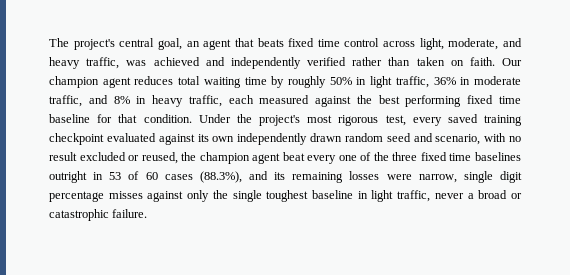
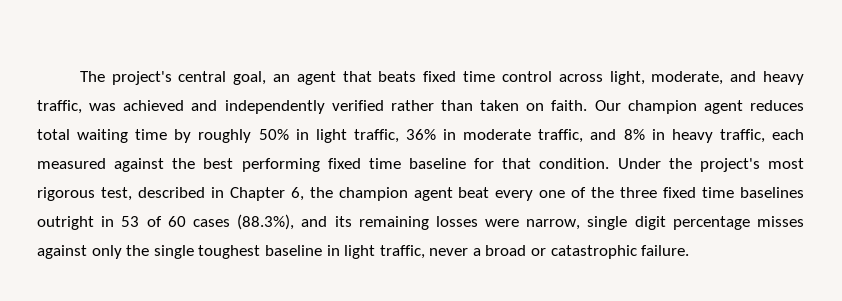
- Under the project's most rigorous test, every saved training checkpoint evaluated against its own independently drawn random seed and scenario, with no result excluded or reused, the champion agent beat every one of the three fixed time baselines outright in 53 of 60 cases (88.3%), and its remaining losses were narrow, single digit percentage misses against only the single toughest baseline in light traffic, never a broad or catastrophic failure.
+ Under the project's most rigorous test, described in Chapter 6, the champion agent beat every one of the three fixed time baselines outright in 53 of 60 cases (88.3%), and its remaining losses were narrow, single digit percentage misses against only the single toughest baseline in light traffic, never a broad or catastrophic failure.

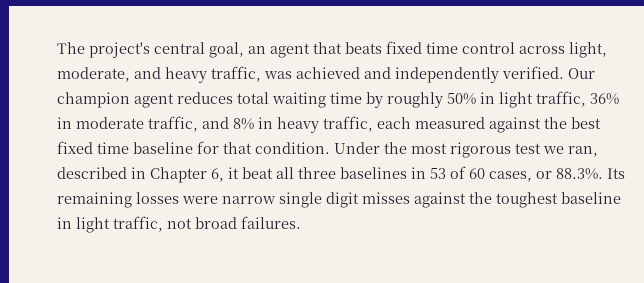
- The project's central goal, an agent that beats fixed time control across light, moderate, and heavy traffic, was achieved and independently verified rather than taken on faith.
+ The project's central goal, an agent that beats fixed time control across light, moderate, and heavy traffic, was achieved and independently verified.
- Our champion agent reduces total waiting time by roughly 50% in light traffic, 36% in moderate traffic, and 8% in heavy traffic, each measured against the best performing fixed time baseline for that condition.
+ Our champion agent reduces total waiting time by roughly 50% in light traffic, 36% in moderate traffic, and 8% in heavy traffic, each measured against the best fixed time baseline for that condition.
- Under the project's most rigorous test, described in Chapter 6, the champion agent beat every one of the three fixed time baselines outright in 53 of 60 cases (88.3%), and its remaining losses were narrow, single digit percentage misses against only the single toughest baseline in light traffic, never a broad or catastrophic failure.
+ Under the most rigorous test we ran, described in Chapter 6, it beat all three baselines in 53 of 60 cases, or 88.3%. Its remaining losses were narrow single digit misses against the toughest baseline in light traffic, not broad failures.

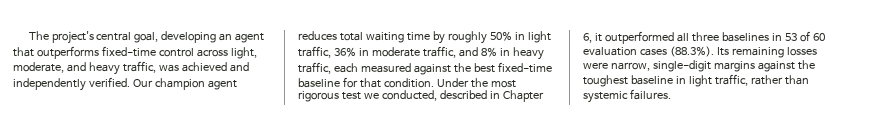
- The project's central goal, an agent that beats fixed time control across light, moderate, and heavy traffic, was achieved and independently verified.
+ The project's central goal, developing an agent that outperforms fixed-time control across light, moderate, and heavy traffic, was achieved and independently verified.
- Our champion agent reduces total waiting time by roughly 50% in light traffic, 36% in moderate traffic, and 8% in heavy traffic, each measured against the best fixed time baseline for that condition.
+ Our champion agent reduces total waiting time by roughly 50% in light traffic, 36% in moderate traffic, and 8% in heavy traffic, each measured against the best fixed-time baseline for that condition.
- Under the most rigorous test we ran, described in Chapter 6, it beat all three baselines in 53 of 60 cases, or 88.3%. Its remaining losses were narrow single digit misses against the toughest baseline in light traffic, not broad failures.
+ Under the most rigorous test we conducted, described in Chapter 6, it outperformed all three baselines in 53 of 60 evaluation cases (88.3%). Its remaining losses were narrow, single-digit margins against the toughest baseline in light traffic, rather than systemic failures.

